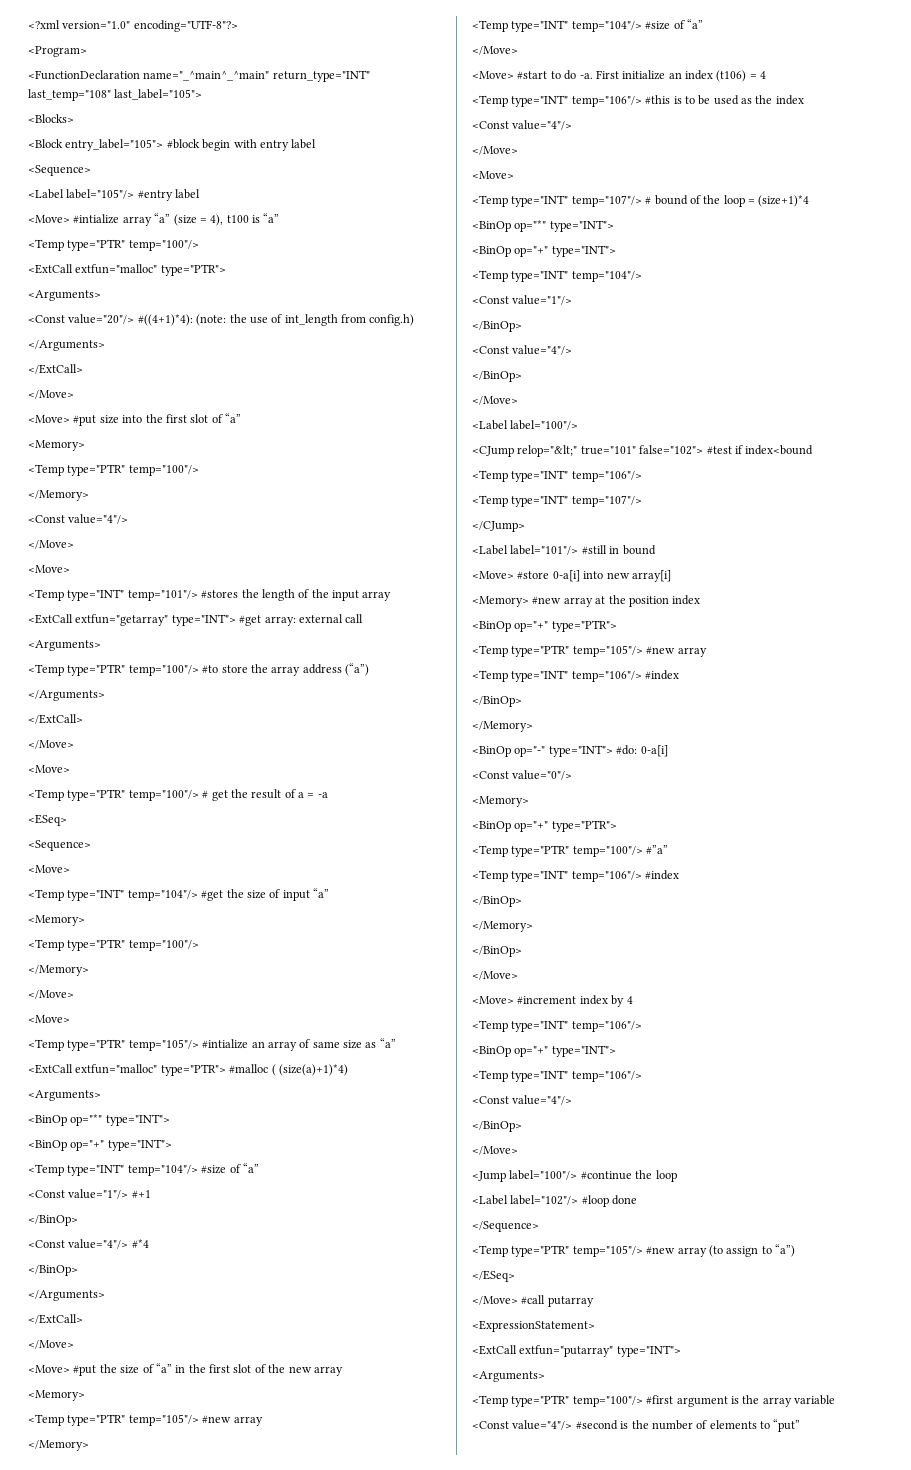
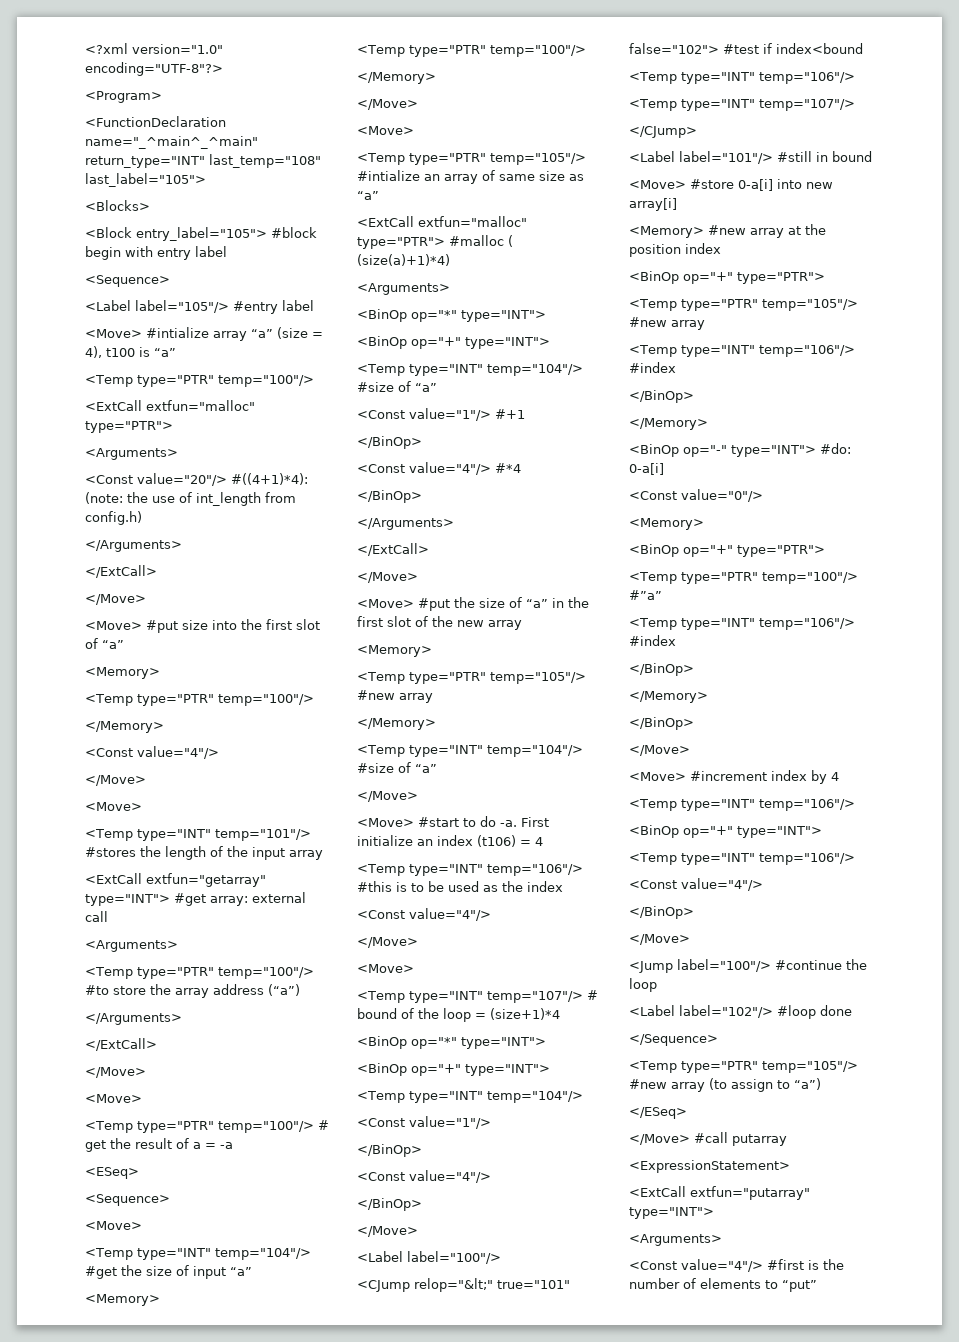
- <Temp type="PTR" temp="100"/> #first argument is the array variable
- <Const value="4"/> #second is the number of elements to “put”
+ <Const value="4"/> #first is the number of elements to “put”

